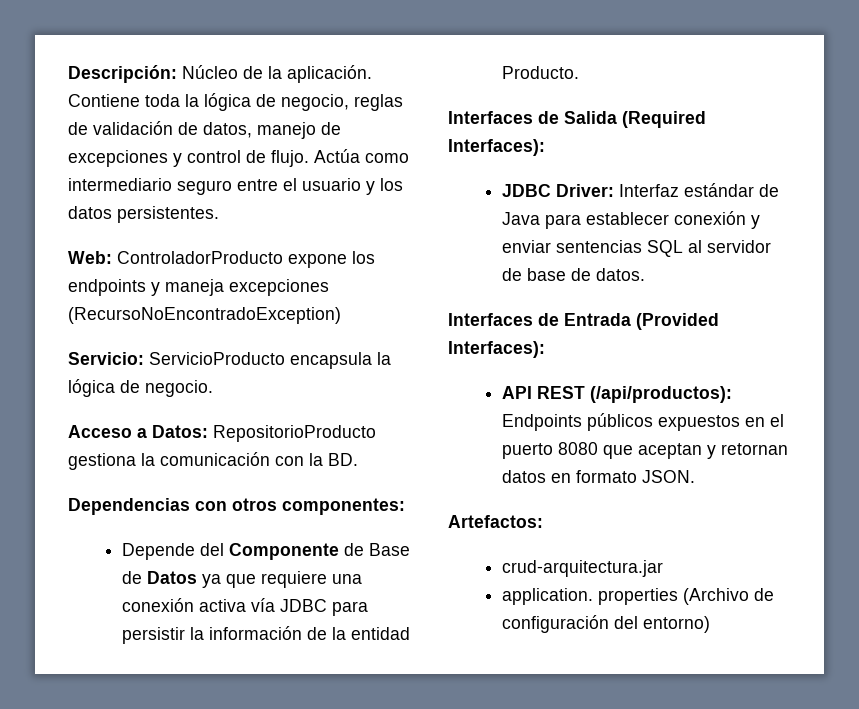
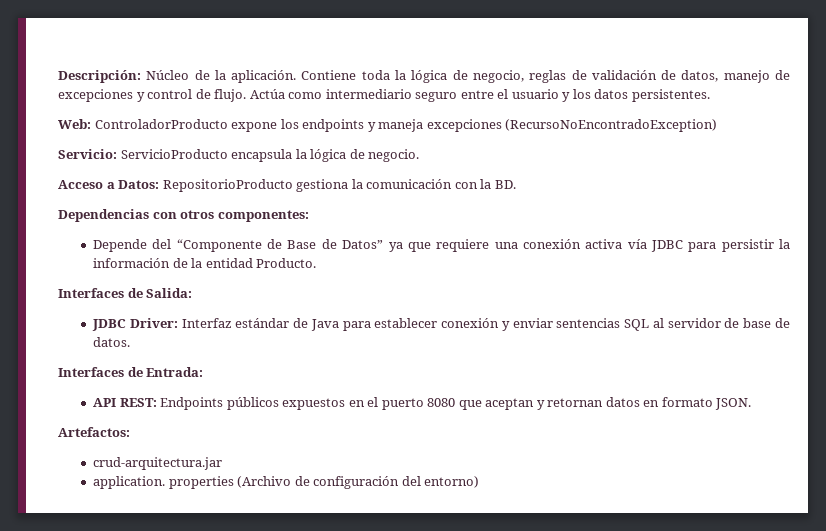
- Depende del Componente de Base de Datos ya que requiere una conexión activa vía JDBC para persistir la información de la entidad Producto.
+ Depende del “Componente de Base de Datos” ya que requiere una conexión activa vía JDBC para persistir la información de la entidad Producto.
- Interfaces de Salida (Required Interfaces):
+ Interfaces de Salida:
- Interfaces de Entrada (Provided Interfaces):
+ Interfaces de Entrada:
- API REST (/api/productos): Endpoints públicos expuestos en el puerto 8080 que aceptan y retornan datos en formato JSON.
+ API REST: Endpoints públicos expuestos en el puerto 8080 que aceptan y retornan datos en formato JSON.

